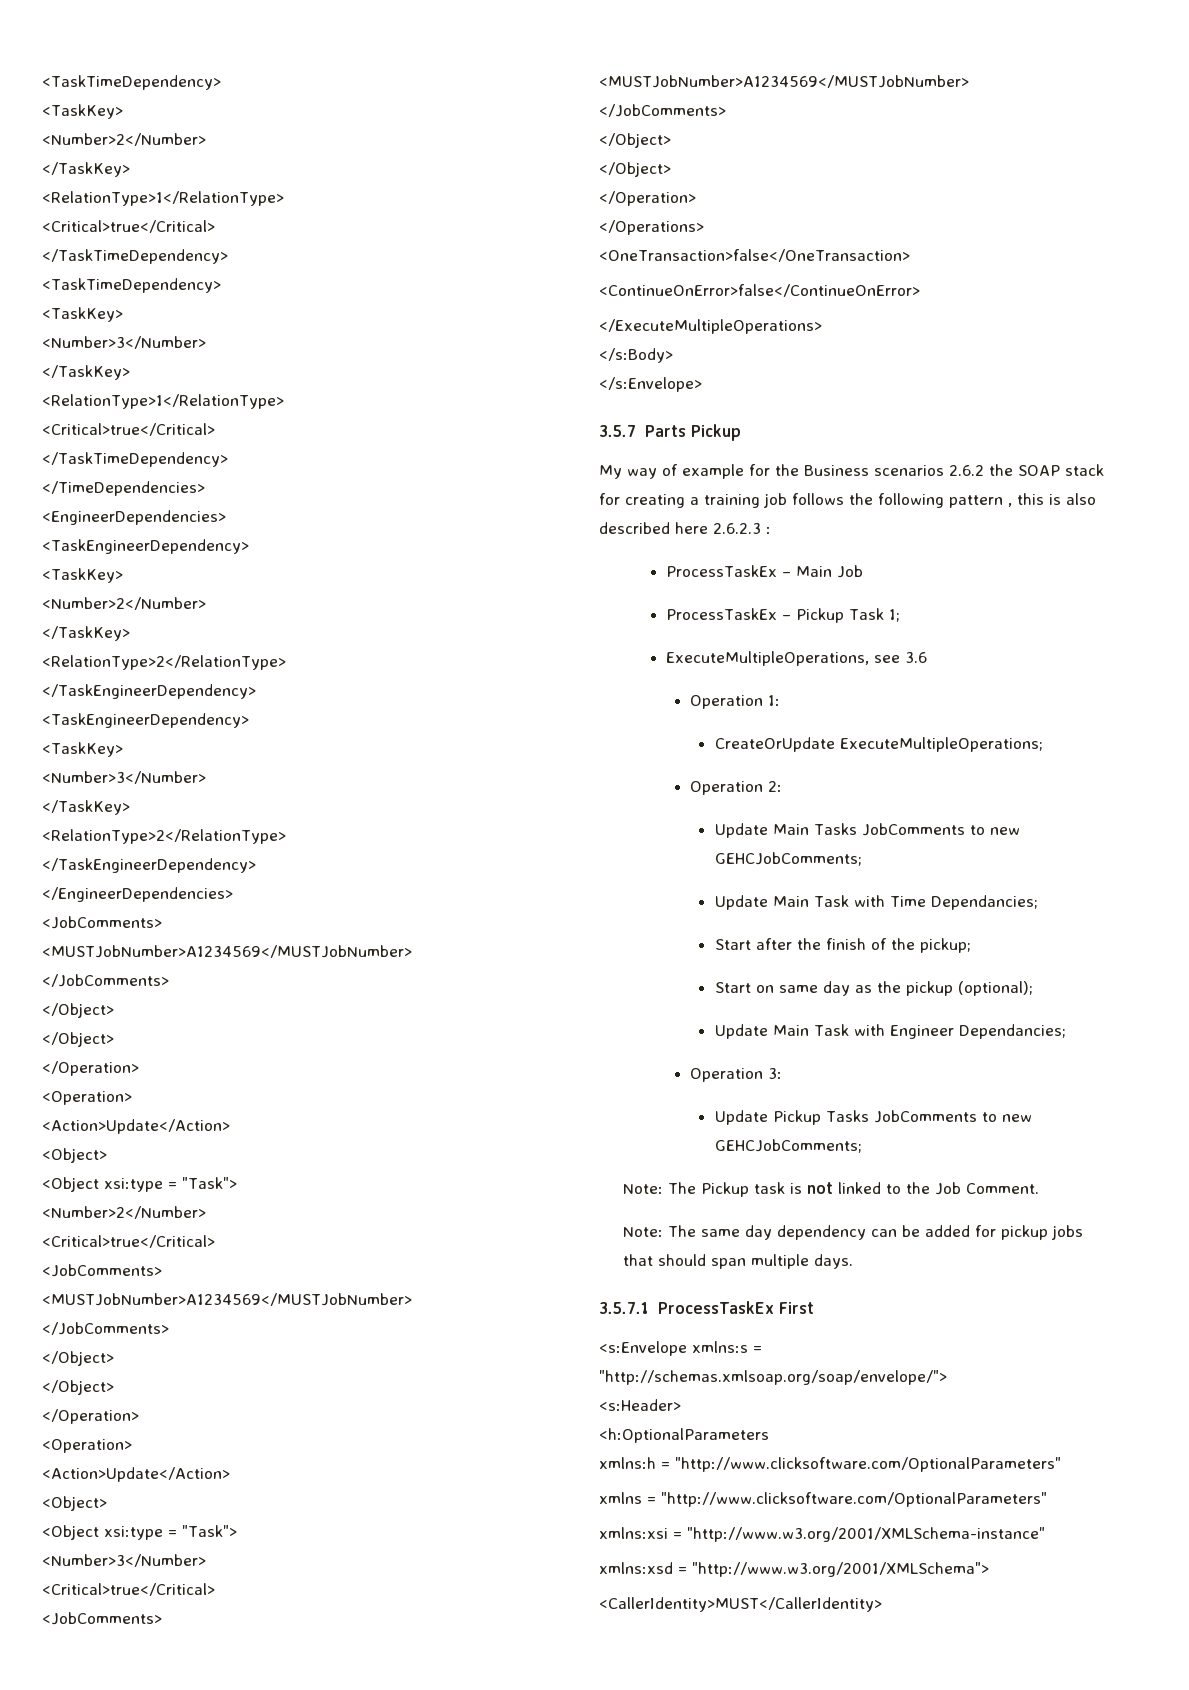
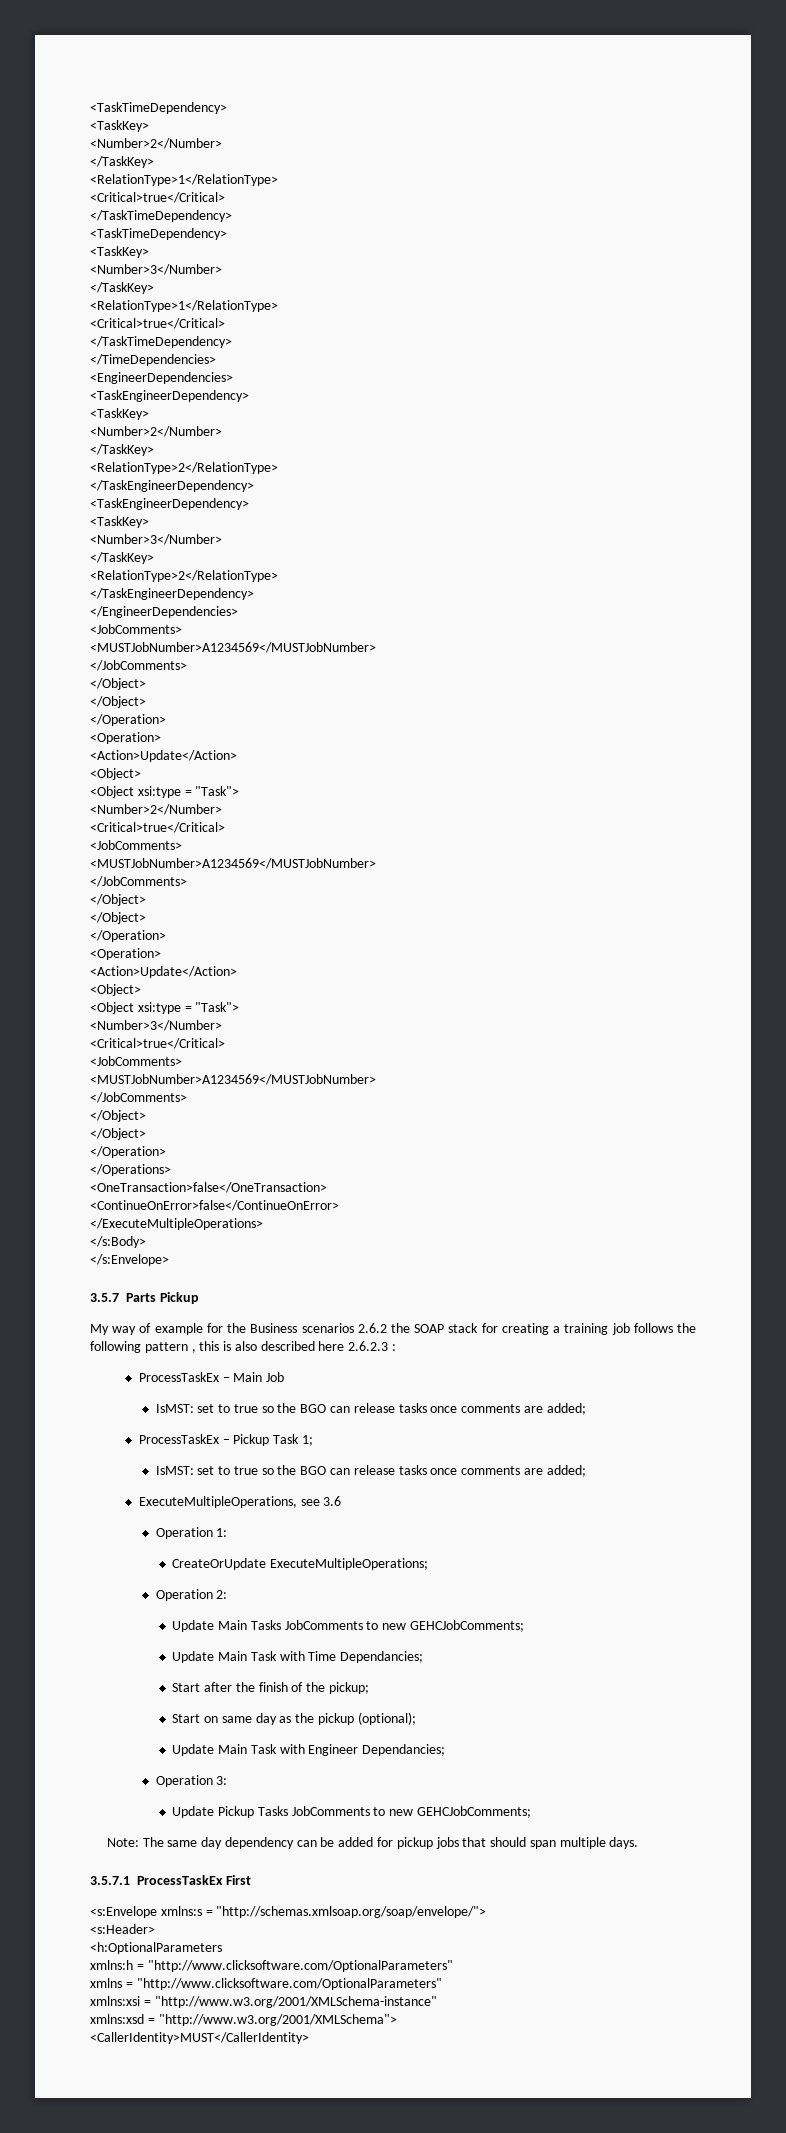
  ProcessTaskEx – Main Job
+ IsMST: set to true so the BGO can release tasks once comments are added;
  ProcessTaskEx – Pickup Task 1;
+ IsMST: set to true so the BGO can release tasks once comments are added;
- Note: The Pickup task is not linked to the Job Comment.

